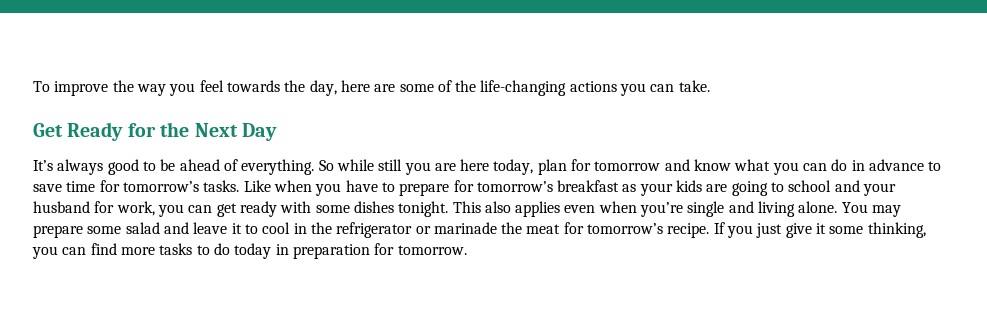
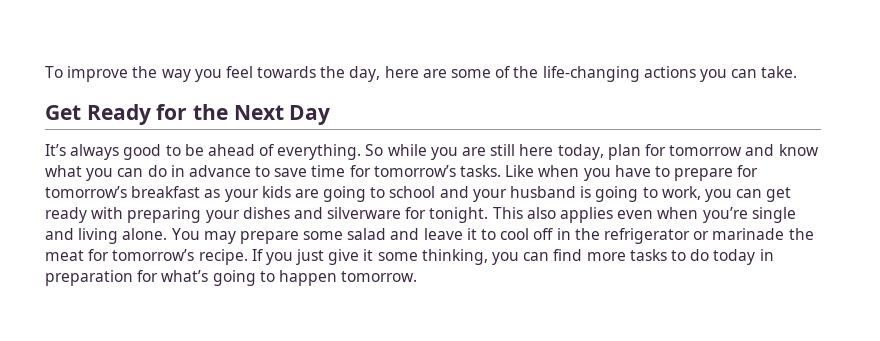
- So while still you are here today, plan for tomorrow and know what you can do in advance to save time for tomorrow’s tasks.
+ So while you are still here today, plan for tomorrow and know what you can do in advance to save time for tomorrow’s tasks.
- Like when you have to prepare for tomorrow’s breakfast as your kids are going to school and your husband for work, you can get ready with some dishes tonight.
+ Like when you have to prepare for tomorrow’s breakfast as your kids are going to school and your husband is going to work, you can get ready with preparing your dishes and silverware for tonight.
- You may prepare some salad and leave it to cool in the refrigerator or marinade the meat for tomorrow’s recipe.
+ You may prepare some salad and leave it to cool off in the refrigerator or marinade the meat for tomorrow’s recipe.
- If you just give it some thinking, you can find more tasks to do today in preparation for tomorrow.
+ If you just give it some thinking, you can find more tasks to do today in preparation for what’s going to happen tomorrow.

